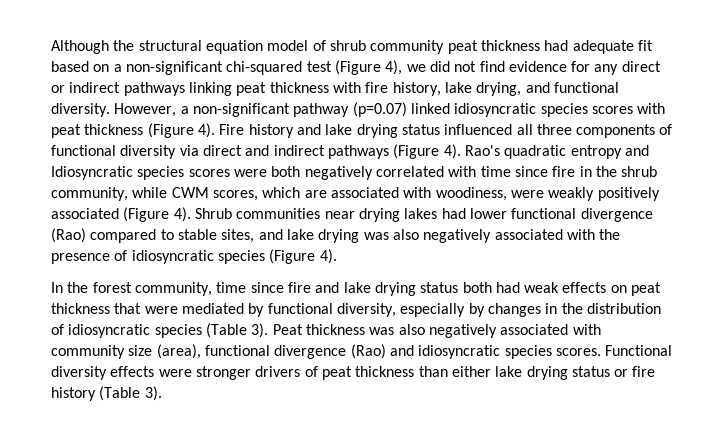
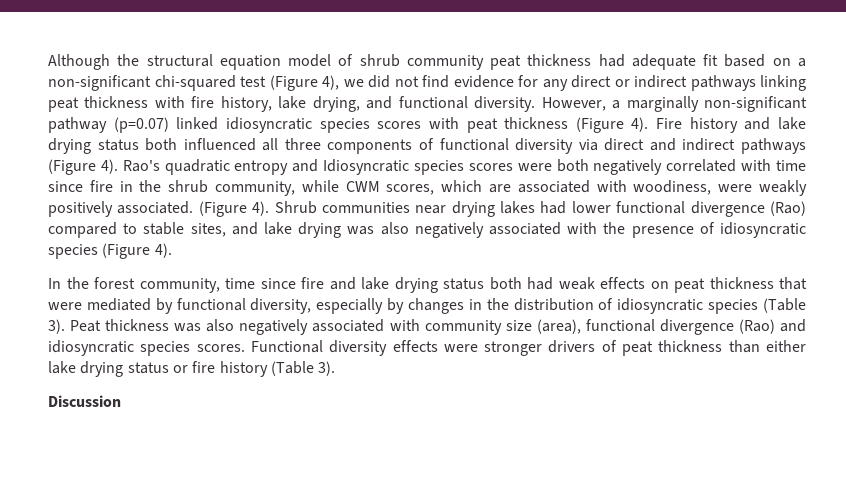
- However, a non-significant pathway (p=0.07) linked idiosyncratic species scores with peat thickness (Figure 4).
+ However, a marginally non-significant pathway (p=0.07) linked idiosyncratic species scores with peat thickness (Figure 4).
- Fire history and lake drying status influenced all three components of functional diversity via direct and indirect pathways (Figure 4).
+ Fire history and lake drying status both influenced all three components of functional diversity via direct and indirect pathways (Figure 4).
- Rao's quadratic entropy and Idiosyncratic species scores were both negatively correlated with time since fire in the shrub community, while CWM scores, which are associated with woodiness, were weakly positively associated (Figure 4).
+ Rao's quadratic entropy and Idiosyncratic species scores were both negatively correlated with time since fire in the shrub community, while CWM scores, which are associated with woodiness, were weakly positively associated. (Figure 4).
+ Discussion

